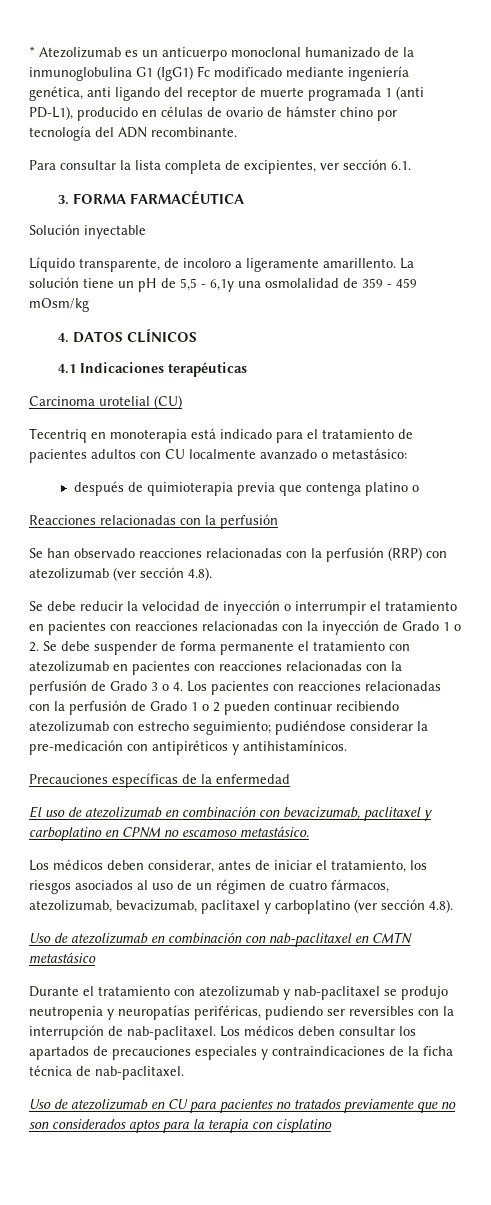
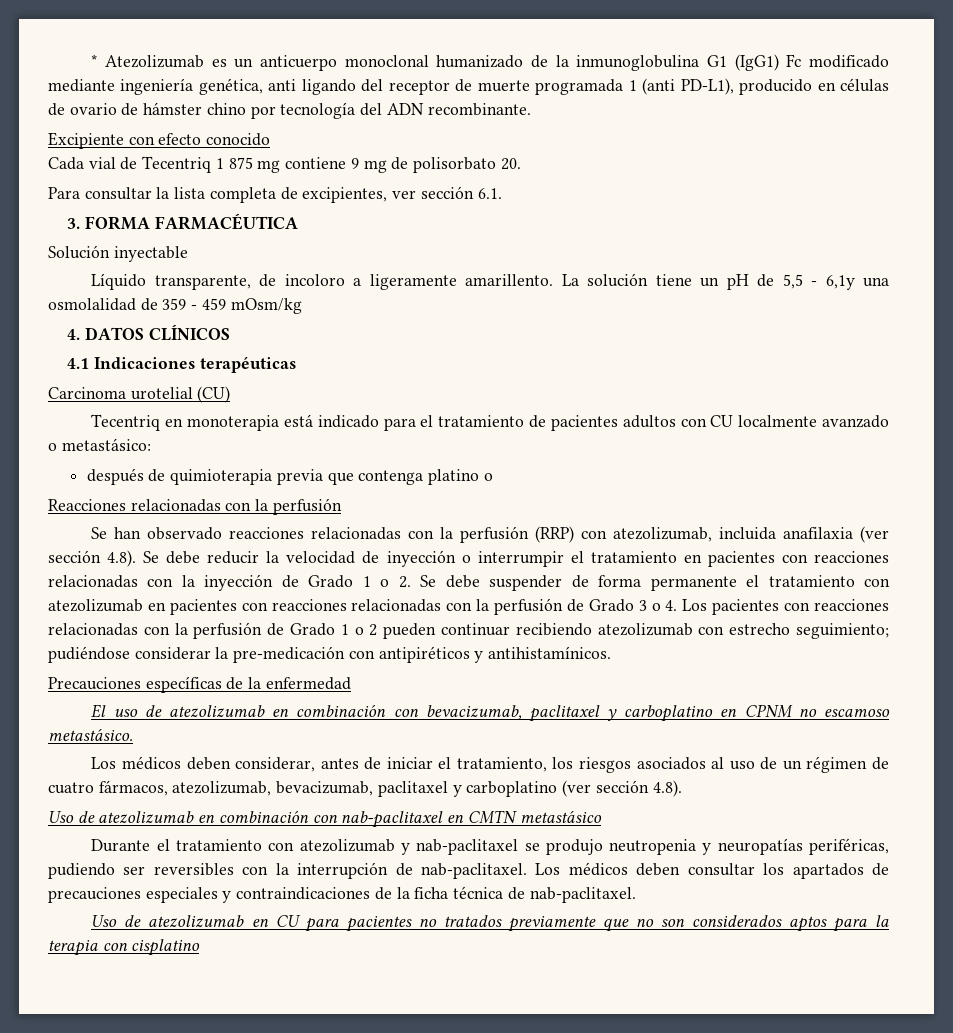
+ Excipiente con efecto conocido
+ Cada vial de Tecentriq 1 875 mg contiene 9 mg de polisorbato 20.
- Se han observado reacciones relacionadas con la perfusión (RRP) con atezolizumab (ver sección 4.8).
- Se debe reducir la velocidad de inyección o interrumpir el tratamiento en pacientes con reacciones relacionadas con la inyección de Grado 1 o 2. Se debe suspender de forma permanente el tratamiento con atezolizumab en pacientes con reacciones relacionadas con la perfusión de Grado 3 o 4. Los pacientes con reacciones relacionadas con la perfusión de Grado 1 o 2 pueden continuar recibiendo atezolizumab con estrecho seguimiento;
+ Se han observado reacciones relacionadas con la perfusión (RRP) con atezolizumab, incluida anafilaxia (ver sección 4.8). Se debe reducir la velocidad de inyección o interrumpir el tratamiento en pacientes con reacciones relacionadas con la inyección de Grado 1 o 2. Se debe suspender de forma permanente el tratamiento con atezolizumab en pacientes con reacciones relacionadas con la perfusión de Grado 3 o 4. Los pacientes con reacciones relacionadas con la perfusión de Grado 1 o 2 pueden continuar recibiendo atezolizumab con estrecho seguimiento;

